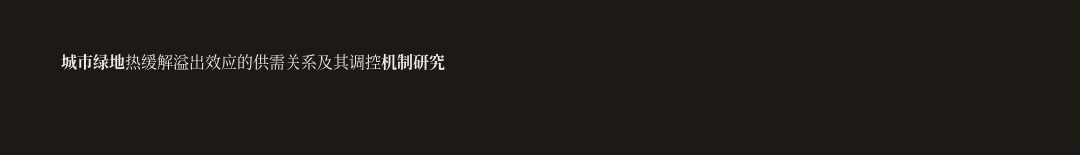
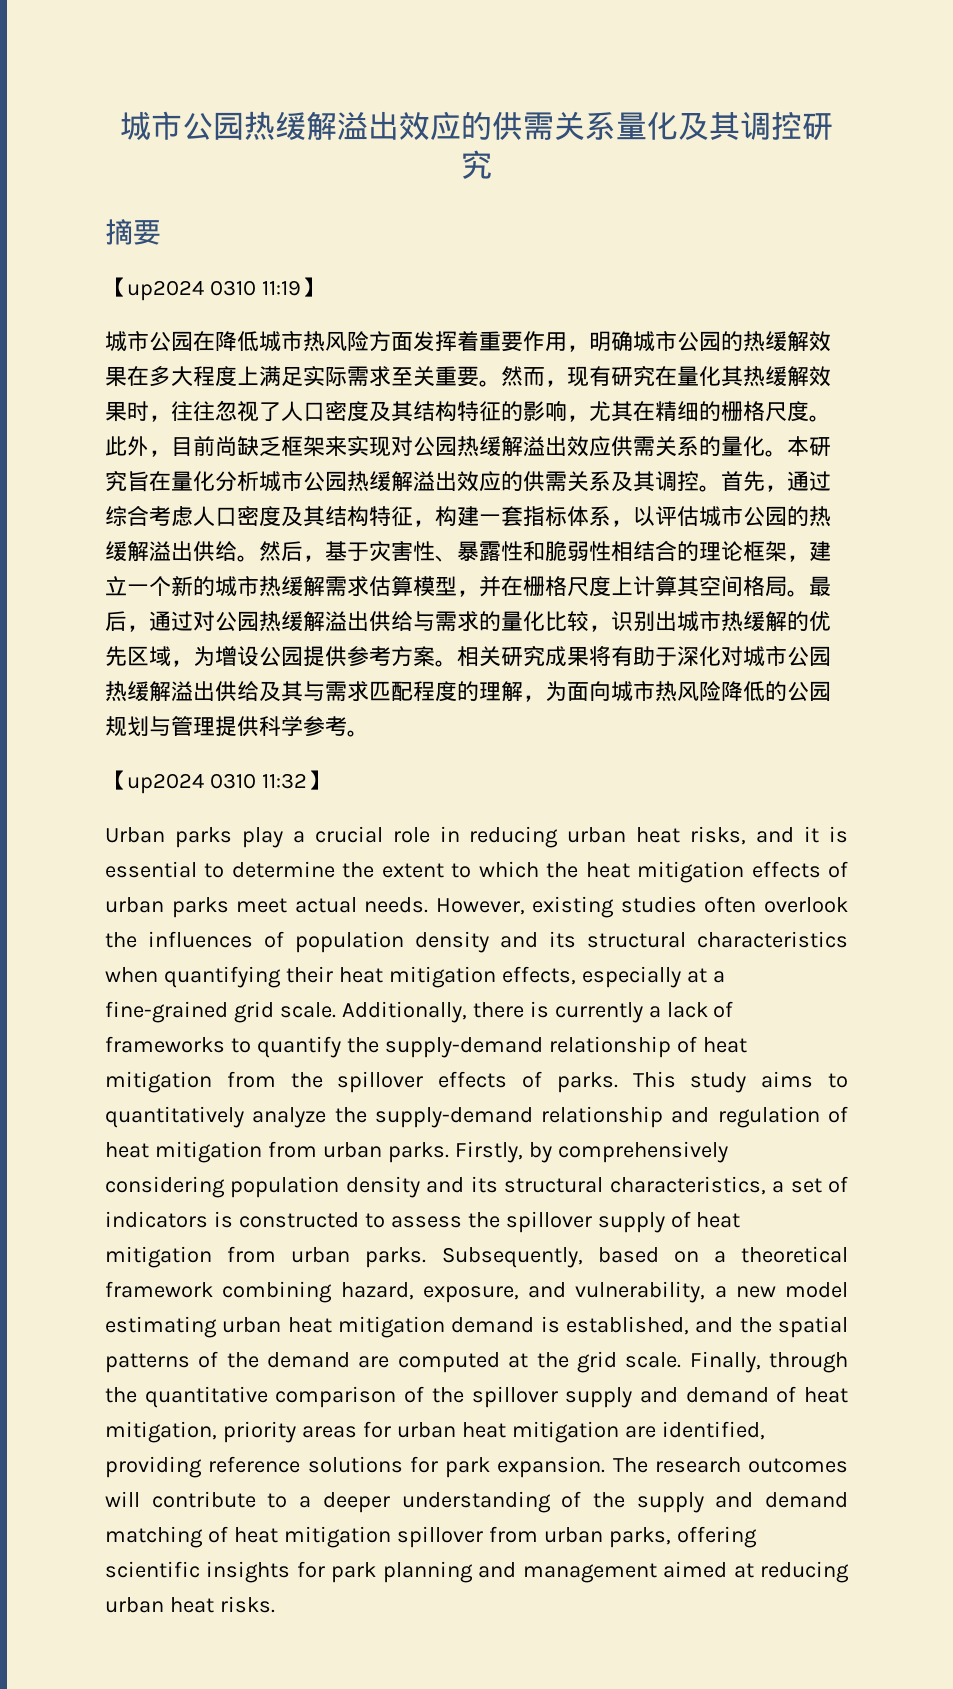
- 城市绿地热缓解溢出效应的供需关系及其调控机制研究
+ 城市公园热缓解溢出效应的供需关系量化及其调控研究
+ 摘要
+ 【up2024 0310 11:19】
+ 城市公园在降低城市热风险方面发挥着重要作用，明确城市公园的热缓解效果在多大程度上满足实际需求至关重要。然而，现有研究在量化其热缓解效果时，往往忽视了人口密度及其结构特征的影响，尤其在精细的栅格尺度。此外，目前尚缺乏框架来实现对公园热缓解溢出效应供需关系的量化。本研究旨在量化分析城市公园热缓解溢出效应的供需关系及其调控。首先，通过综合考虑人口密度及其结构特征，构建一套指标体系，以评估城市公园的热缓解溢出供给。然后，基于灾害性、暴露性和脆弱性相结合的理论框架，建立一个新的城市热缓解需求估算模型，并在栅格尺度上计算其空间格局。最后，通过对公园热缓解溢出供给与需求的量化比较，识别出城市热缓解的优先区域，为增设公园提供参考方案。相关研究成果将有助于深化对城市公园热缓解溢出供给及其与需求匹配程度的理解，为面向城市热风险降低的公园规划与管理提供科学参考。
+ 【up2024 0310 11:32】
+ Urban parks play a crucial role in reducing urban heat risks, and it is essential to determine the extent to which the heat mitigation effects of urban parks meet actual needs. However, existing studies often overlook the influences of population density and its structural characteristics when quantifying their heat mitigation effects, especially at a fine-grained grid scale. Additionally, there is currently a lack of frameworks to quantify the supply-demand relationship of heat mitigation from the spillover effects of parks. This study aims to quantitatively analyze the supply-demand relationship and regulation of heat mitigation from urban parks. Firstly, by comprehensively considering population density and its structural characteristics, a set of indicators is constructed to assess the spillover supply of heat mitigation from urban parks. Subsequently, based on a theoretical framework combining hazard, exposure, and vulnerability, a new model estimating urban heat mitigation demand is established, and the spatial patterns of the demand are computed at the grid scale. Finally, through the quantitative comparison of the spillover supply and demand of heat mitigation, priority areas for urban heat mitigation are identified, providing reference solutions for park expansion. The research outcomes will contribute to a deeper understanding of the supply and demand matching of heat mitigation spillover from urban parks, offering scientific insights for park planning and management aimed at reducing urban heat risks.

